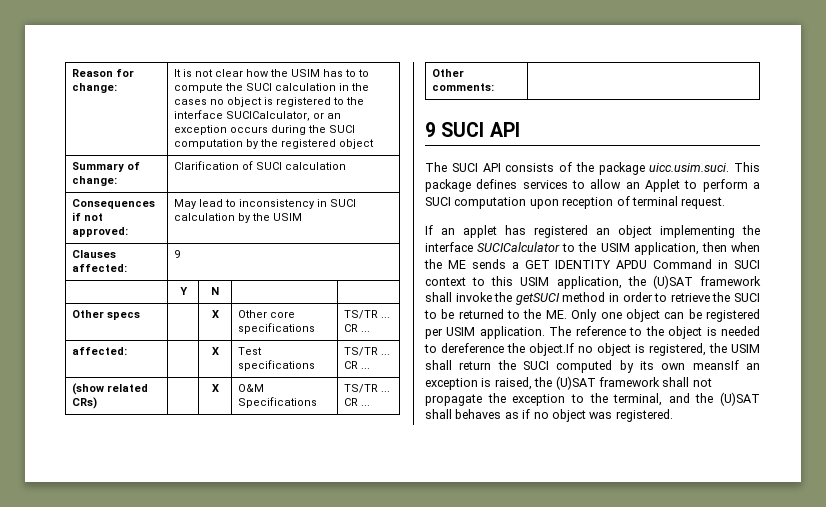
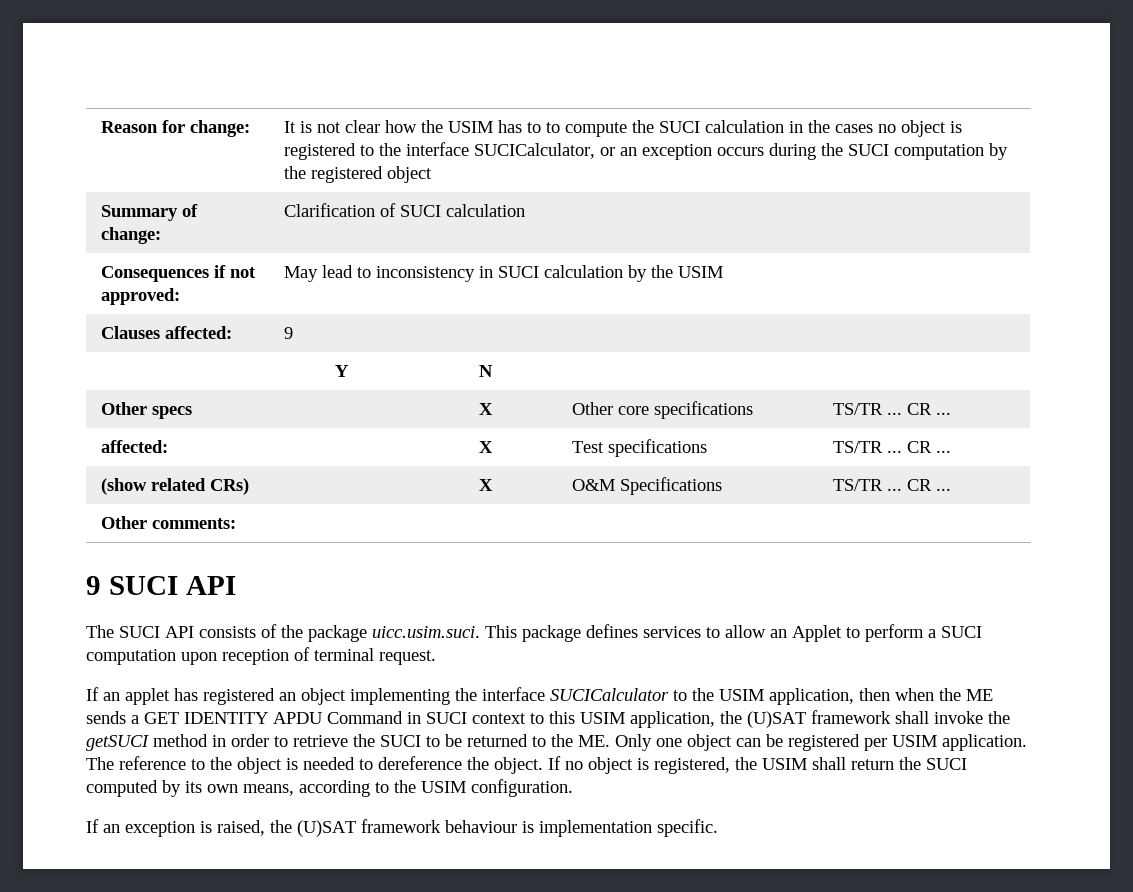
- The reference to the object is needed to dereference the object.If no object is registered, the USIM shall return the SUCI computed by its own meansIf an exception is raised, the (U)SAT framework shall not propagate the exception to the terminal, and the (U)SAT shall behaves as if no object was registered.
+ The reference to the object is needed to dereference the object. If no object is registered, the USIM shall return the SUCI computed by its own means, according to the USIM configuration.
+ If an exception is raised, the (U)SAT framework behaviour is implementation specific.

